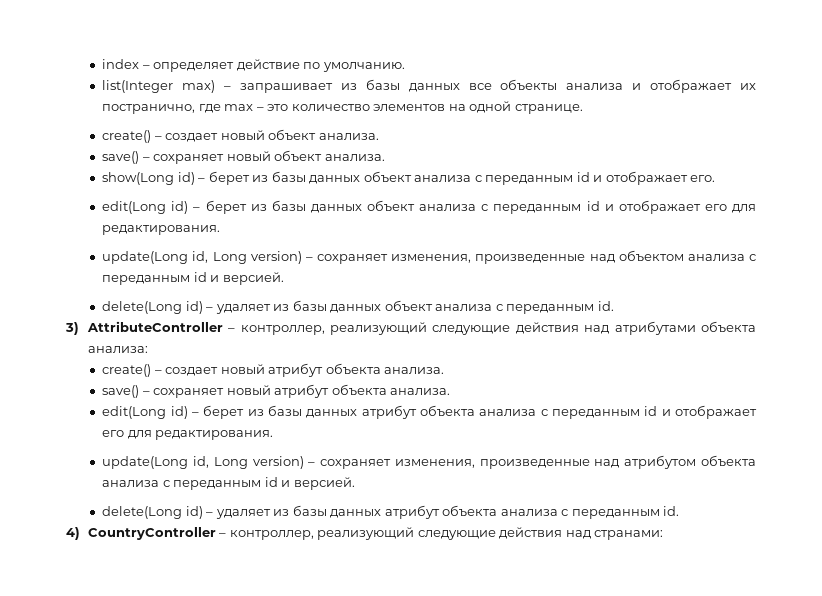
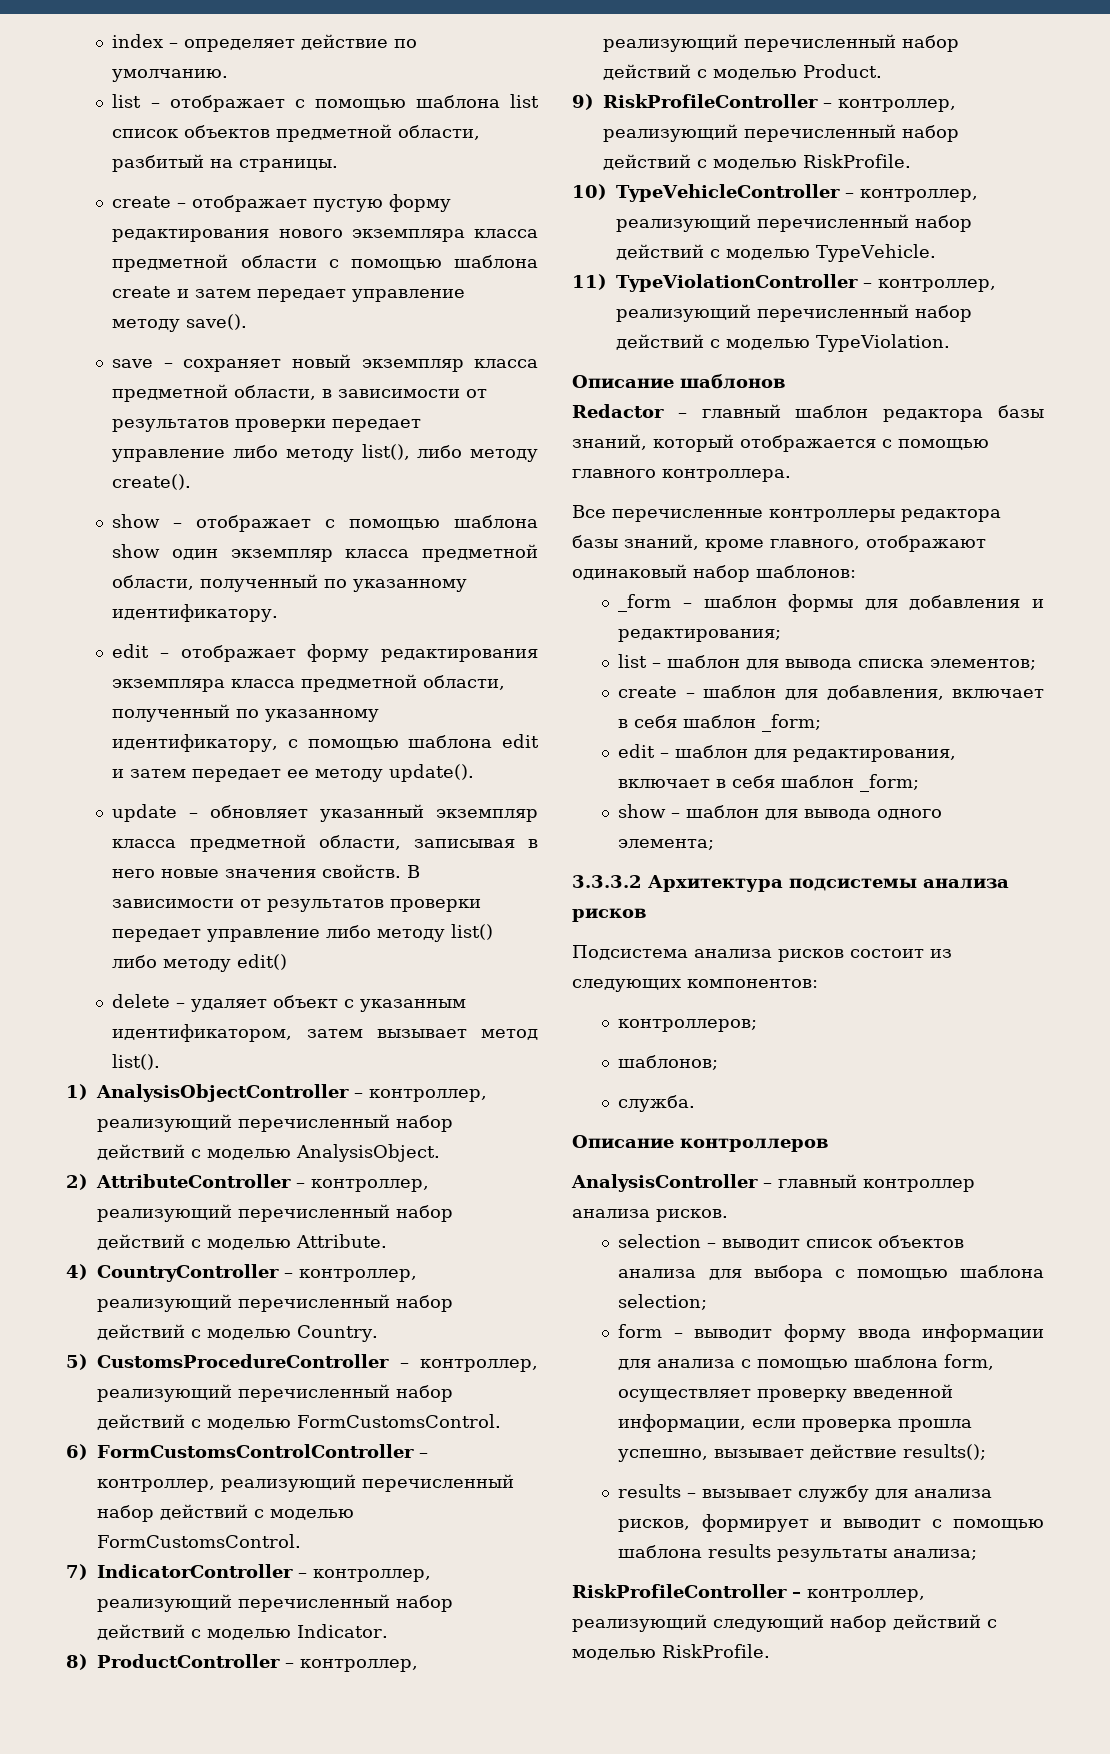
- list(Integer max) – запрашивает из базы данных все объекты анализа и отображает их постранично, где max – это количество элементов на одной странице.
- create() – создает новый объект анализа.
- save() – сохраняет новый объект анализа.
- show(Long id) – берет из базы данных объект анализа с переданным id и отображает его.
- edit(Long id) – берет из базы данных объект анализа с переданным id и отображает его для редактирования.
- update(Long id, Long version) – сохраняет изменения, произведенные над объектом анализа с переданным id и версией.
- delete(Long id) – удаляет из базы данных объект анализа с переданным id.
- 3) AttributeController – контроллер, реализующий следующие действия над атрибутами объекта анализа:
- create() – создает новый атрибут объекта анализа.
- save() – сохраняет новый атрибут объекта анализа.
- edit(Long id) – берет из базы данных атрибут объекта анализа с переданным id и отображает его для редактирования.
- update(Long id, Long version) – сохраняет изменения, произведенные над атрибутом объекта анализа с переданным id и версией.
- delete(Long id) – удаляет из базы данных атрибут объекта анализа с переданным id.
+ list – отображает с помощью шаблона list список объектов предметной области, разбитый на страницы.
+ create – отображает пустую форму редактирования нового экземпляра класса предметной области с помощью шаблона create и затем передает управление методу save().
+ save – сохраняет новый экземпляр класса предметной области, в зависимости от результатов проверки передает управление либо методу list(), либо методу create().
+ show – отображает с помощью шаблона show один экземпляр класса предметной области, полученный по указанному идентификатору.
+ edit – отображает форму редактирования экземпляра класса предметной области, полученный по указанному идентификатору, с помощью шаблона edit и затем передает ее методу update().
+ update – обновляет указанный экземпляр класса предметной области, записывая в него новые значения свойств. В зависимости от результатов проверки передает управление либо методу list() либо методу edit()
+ delete – удаляет объект с указанным идентификатором, затем вызывает метод list().
+ 1) AnalysisObjectController – контроллер, реализующий перечисленный набор действий с моделью AnalysisObject.
+ 2) AttributeController – контроллер, реализующий перечисленный набор действий с моделью Attribute.
- 4) CountryController – контроллер, реализующий следующие действия над странами:
+ 4) CountryController – контроллер, реализующий перечисленный набор действий с моделью Country.
+ 5) CustomsProcedureController – контроллер, реализующий перечисленный набор действий с моделью FormCustomsControl.
+ 6) FormCustomsControlController – контроллер, реализующий перечисленный набор действий с моделью FormCustomsControl.
+ 7) IndicatorController – контроллер, реализующий перечисленный набор действий с моделью Indicator.
+ 8) ProductController – контроллер, реализующий перечисленный набор действий с моделью Product.
+ 9) RiskProfileController – контроллер, реализующий перечисленный набор действий с моделью RiskProfile.
+ 10) TypeVehicleController – контроллер, реализующий перечисленный набор действий с моделью TypeVehicle.
+ 11) TypeViolationController – контроллер, реализующий перечисленный набор действий с моделью TypeViolation.
+ Описание шаблонов
+ Redactor – главный шаблон редактора базы знаний, который отображается с помощью главного контроллера.
+ Все перечисленные контроллеры редактора базы знаний, кроме главного, отображают одинаковый набор шаблонов:
+ _form – шаблон формы для добавления и редактирования;
+ list – шаблон для вывода списка элементов;
+ create – шаблон для добавления, включает в себя шаблон _form;
+ edit – шаблон для редактирования, включает в себя шаблон _form;
+ show – шаблон для вывода одного элемента;
+ 3.3.3.2 Архитектура подсистемы анализа рисков
+ Подсистема анализа рисков состоит из следующих компонентов:
+ контроллеров;
+ шаблонов;
+ служба.
+ Описание контроллеров
+ AnalysisController – главный контроллер анализа рисков.
+ selection – выводит список объектов анализа для выбора с помощью шаблона selection;
+ form – выводит форму ввода информации для анализа с помощью шаблона form, осуществляет проверку введенной информации, если проверка прошла успешно, вызывает действие results();
+ results – вызывает службу для анализа рисков, формирует и выводит с помощью шаблона results результаты анализа;
+ RiskProfileController – контроллер, реализующий следующий набор действий с моделью RiskProfile.

